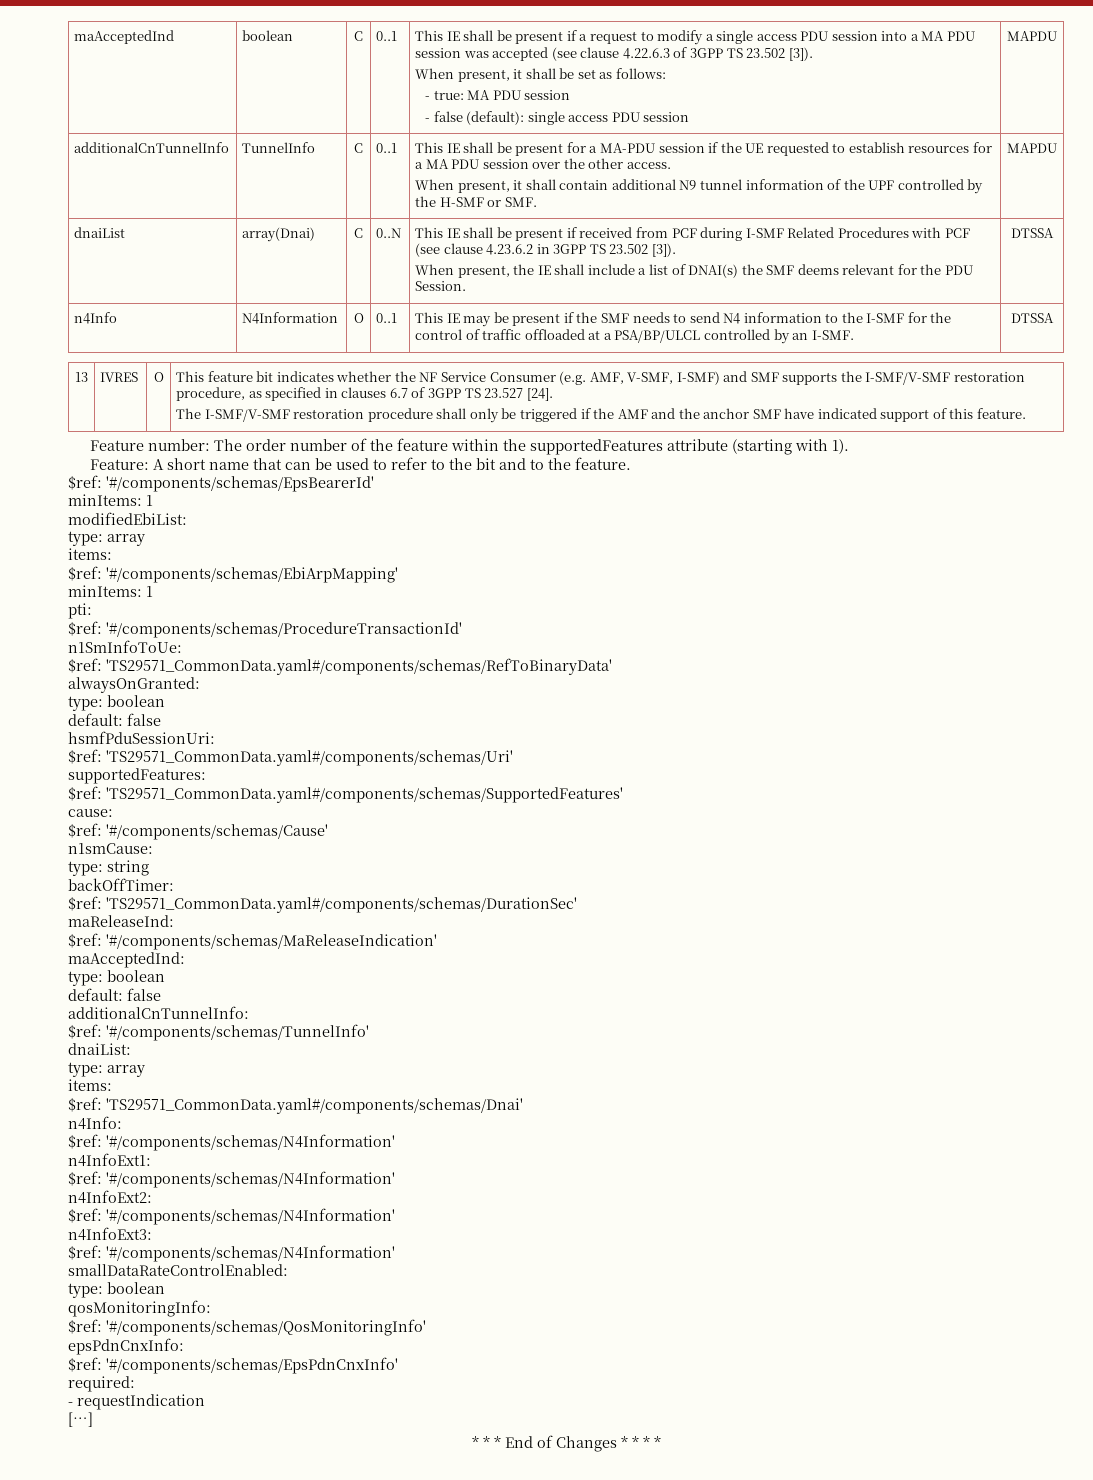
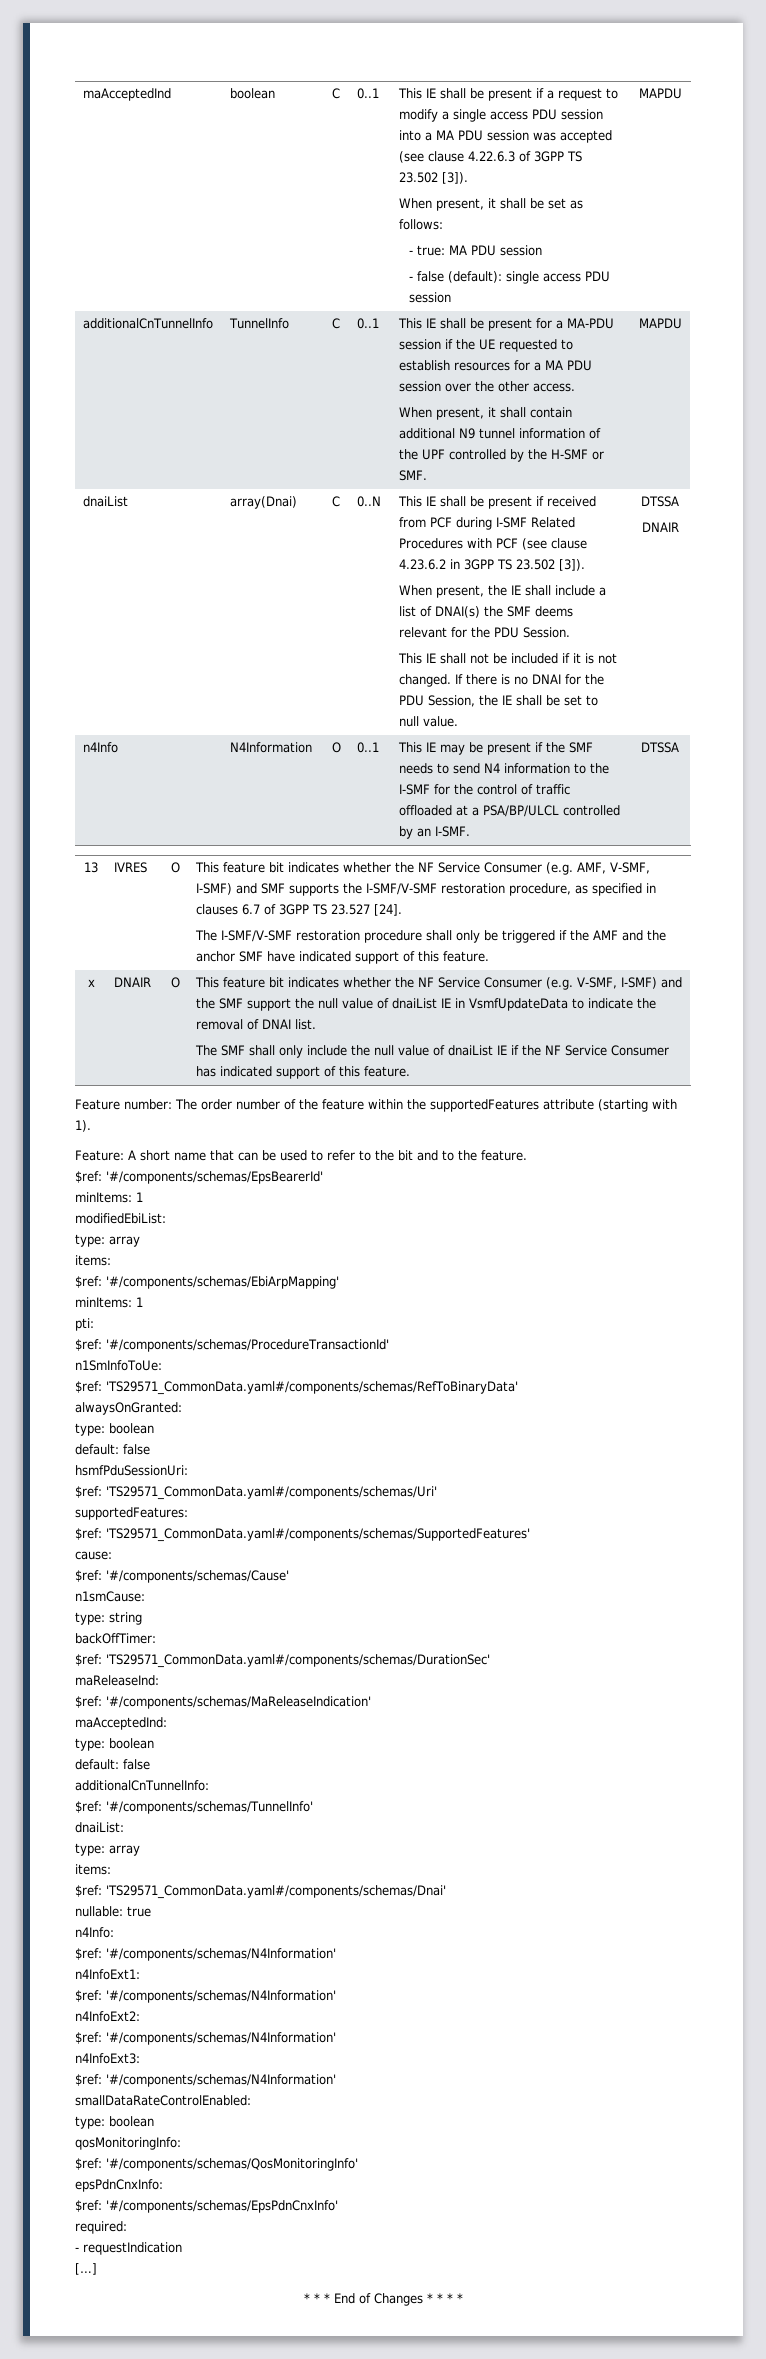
- When present, the IE shall include a list of DNAI(s) the SMF deems relevant for the PDU Session. | DTSSA
+ When present, the IE shall include a list of DNAI(s) the SMF deems relevant for the PDU Session.
+ This IE shall not be included if it is not changed. If there is no DNAI for the PDU Session, the IE shall be set to null value. | DTSSA
+ DNAIR
+ x | DNAIR | O | This feature bit indicates whether the NF Service Consumer (e.g. V-SMF, I-SMF) and the SMF support the null value of dnaiList IE in VsmfUpdateData to indicate the removal of DNAI list.
+ The SMF shall only include the null value of dnaiList IE if the NF Service Consumer has indicated support of this feature.
+ nullable: true

